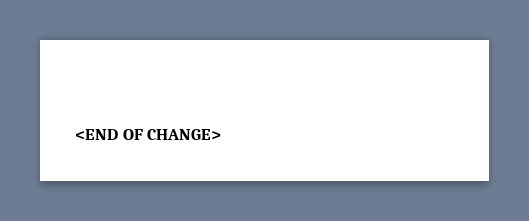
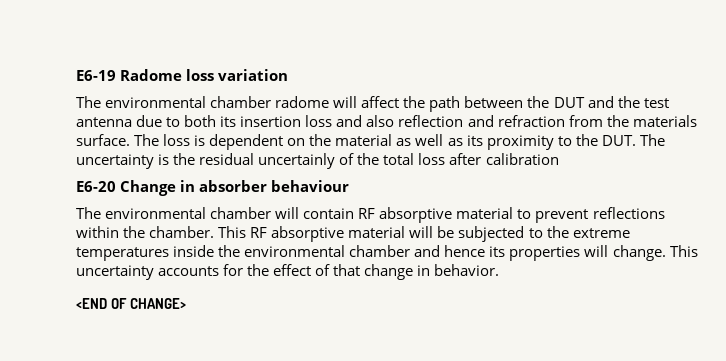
+ E6-19 Radome loss variation
+ The environmental chamber radome will affect the path between the DUT and the test antenna due to both its insertion loss and also reflection and refraction from the materials surface. The loss is dependent on the material as well as its proximity to the DUT. The uncertainty is the residual uncertainly of the total loss after calibration
+ E6-20 Change in absorber behaviour
+ The environmental chamber will contain RF absorptive material to prevent reflections within the chamber. This RF absorptive material will be subjected to the extreme temperatures inside the environmental chamber and hence its properties will change. This uncertainty accounts for the effect of that change in behavior.

